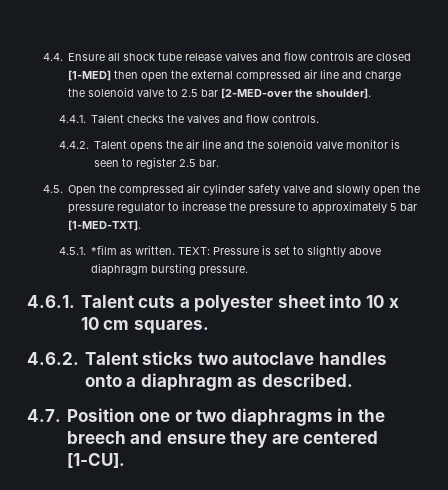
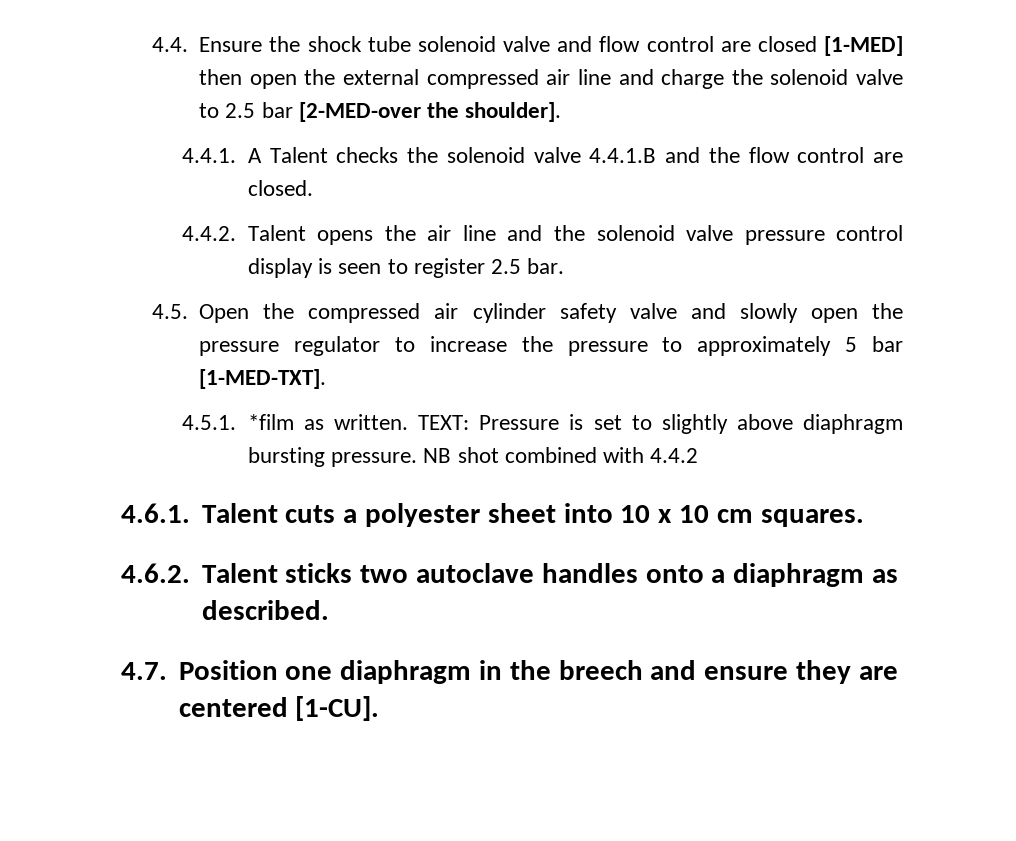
- 4.4. Ensure all shock tube release valves and flow controls are closed [1-MED] then open the external compressed air line and charge the solenoid valve to 2.5 bar [2-MED-over the shoulder].
+ 4.4. Ensure the shock tube solenoid valve and flow control are closed [1-MED] then open the external compressed air line and charge the solenoid valve to 2.5 bar [2-MED-over the shoulder].
- 4.4.1. Talent checks the valves and flow controls.
+ 4.4.1. A Talent checks the solenoid valve 4.4.1.B and the flow control are closed.
- 4.4.2. Talent opens the air line and the solenoid valve monitor is seen to register 2.5 bar.
+ 4.4.2. Talent opens the air line and the solenoid valve pressure control display is seen to register 2.5 bar.
+ NB shot combined with 4.4.2
- 4.7. Position one or two diaphragms in the breech and ensure they are centered [1-CU].
+ 4.7. Position one diaphragm in the breech and ensure they are centered [1-CU].

